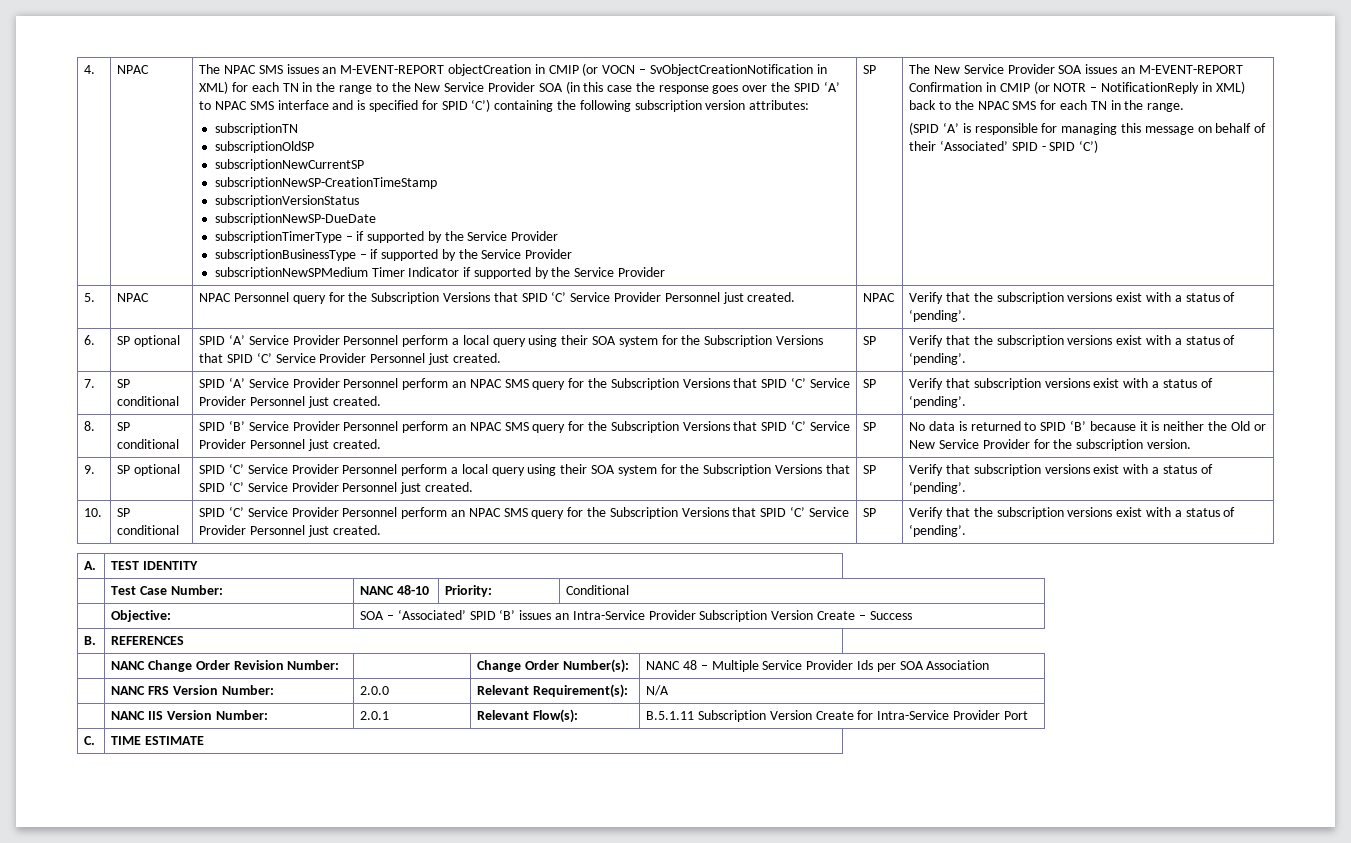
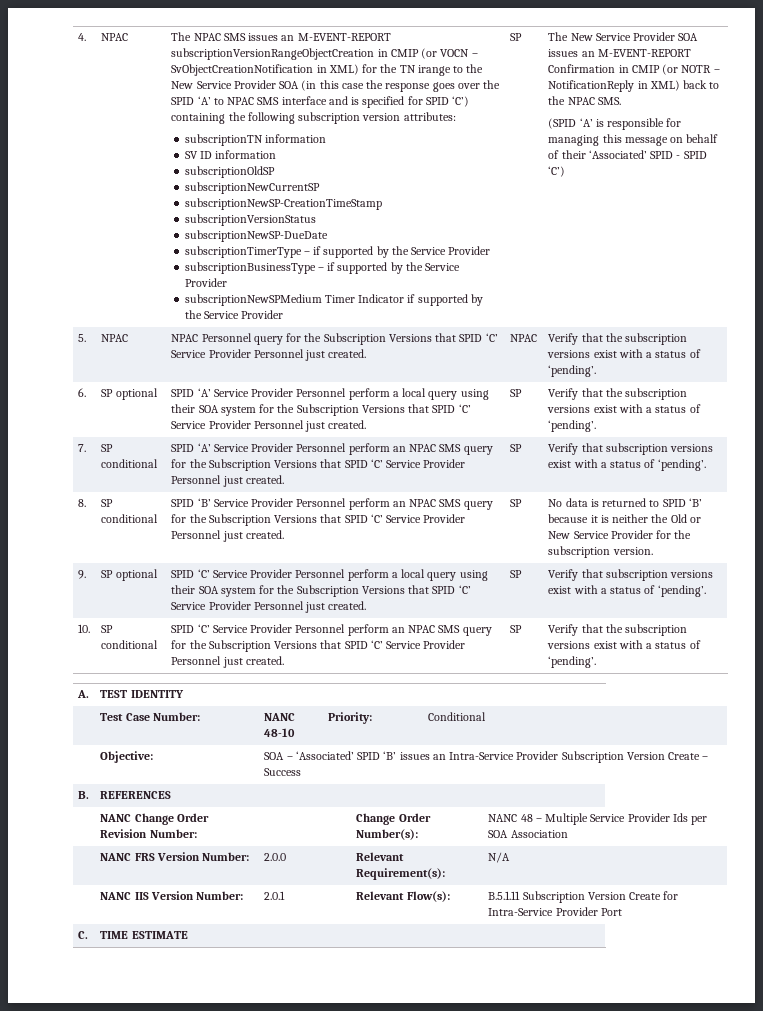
- The NPAC SMS issues an M-EVENT-REPORT objectCreation in CMIP (or VOCN – SvObjectCreationNotification in XML) for each TN in the range to the New Service Provider SOA (in this case the response goes over the SPID ‘A’ to NPAC SMS interface and is specified for SPID ‘C’) containing the following subscription version attributes:
+ The NPAC SMS issues an M-EVENT-REPORT subscriptionVersionRangeObjectCreation in CMIP (or VOCN – SvObjectCreationNotification in XML) for the TN irange to the New Service Provider SOA (in this case the response goes over the SPID ‘A’ to NPAC SMS interface and is specified for SPID ‘C’) containing the following subscription version attributes:
- subscriptionTN
+ subscriptionTN information
+ SV ID information
- The New Service Provider SOA issues an M-EVENT-REPORT Confirmation in CMIP (or NOTR – NotificationReply in XML) back to the NPAC SMS for each TN in the range.
+ The New Service Provider SOA issues an M-EVENT-REPORT Confirmation in CMIP (or NOTR – NotificationReply in XML) back to the NPAC SMS.

